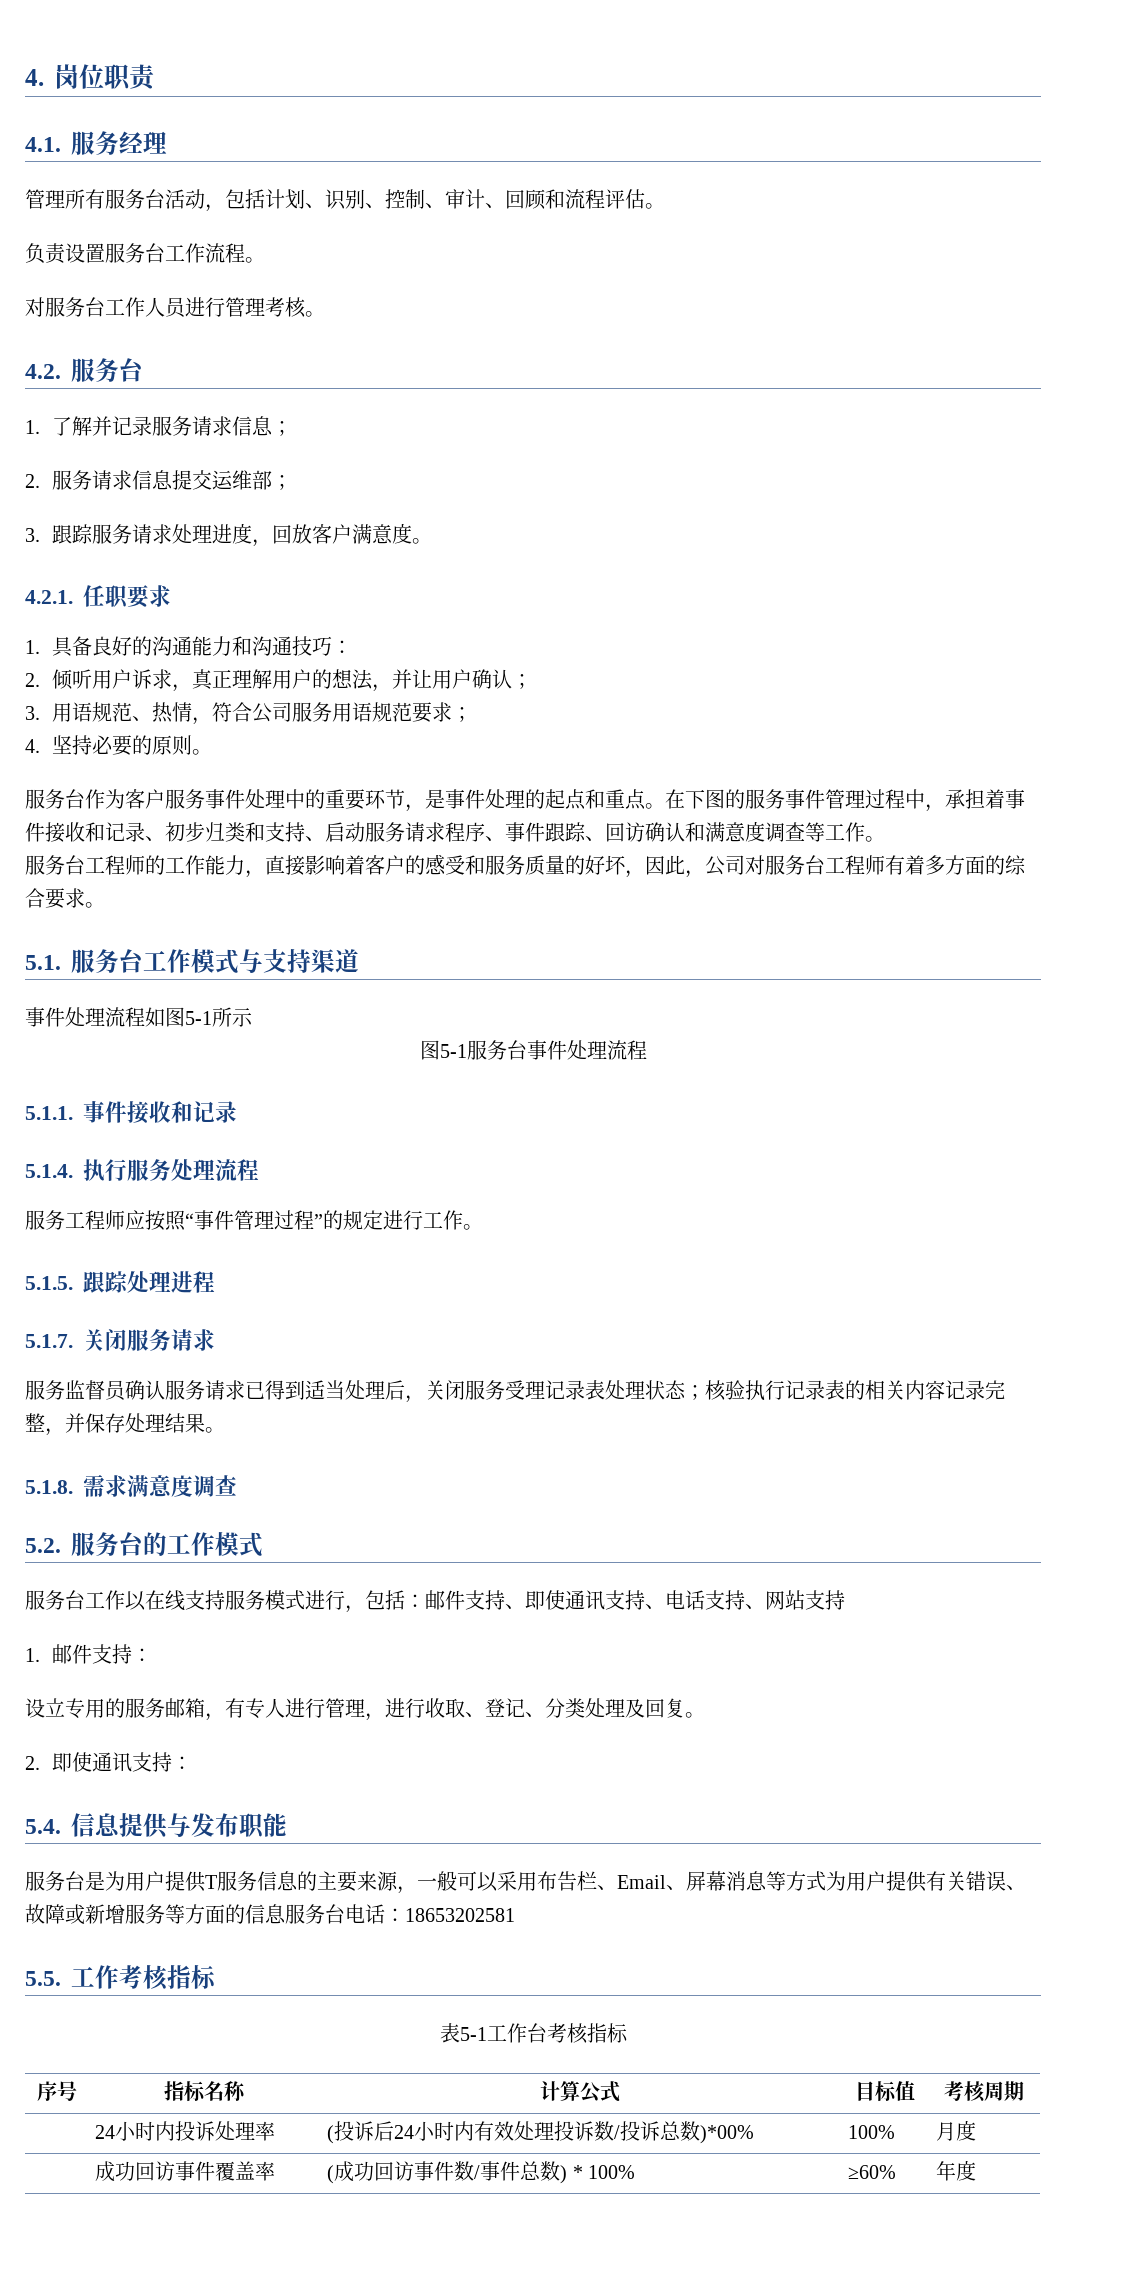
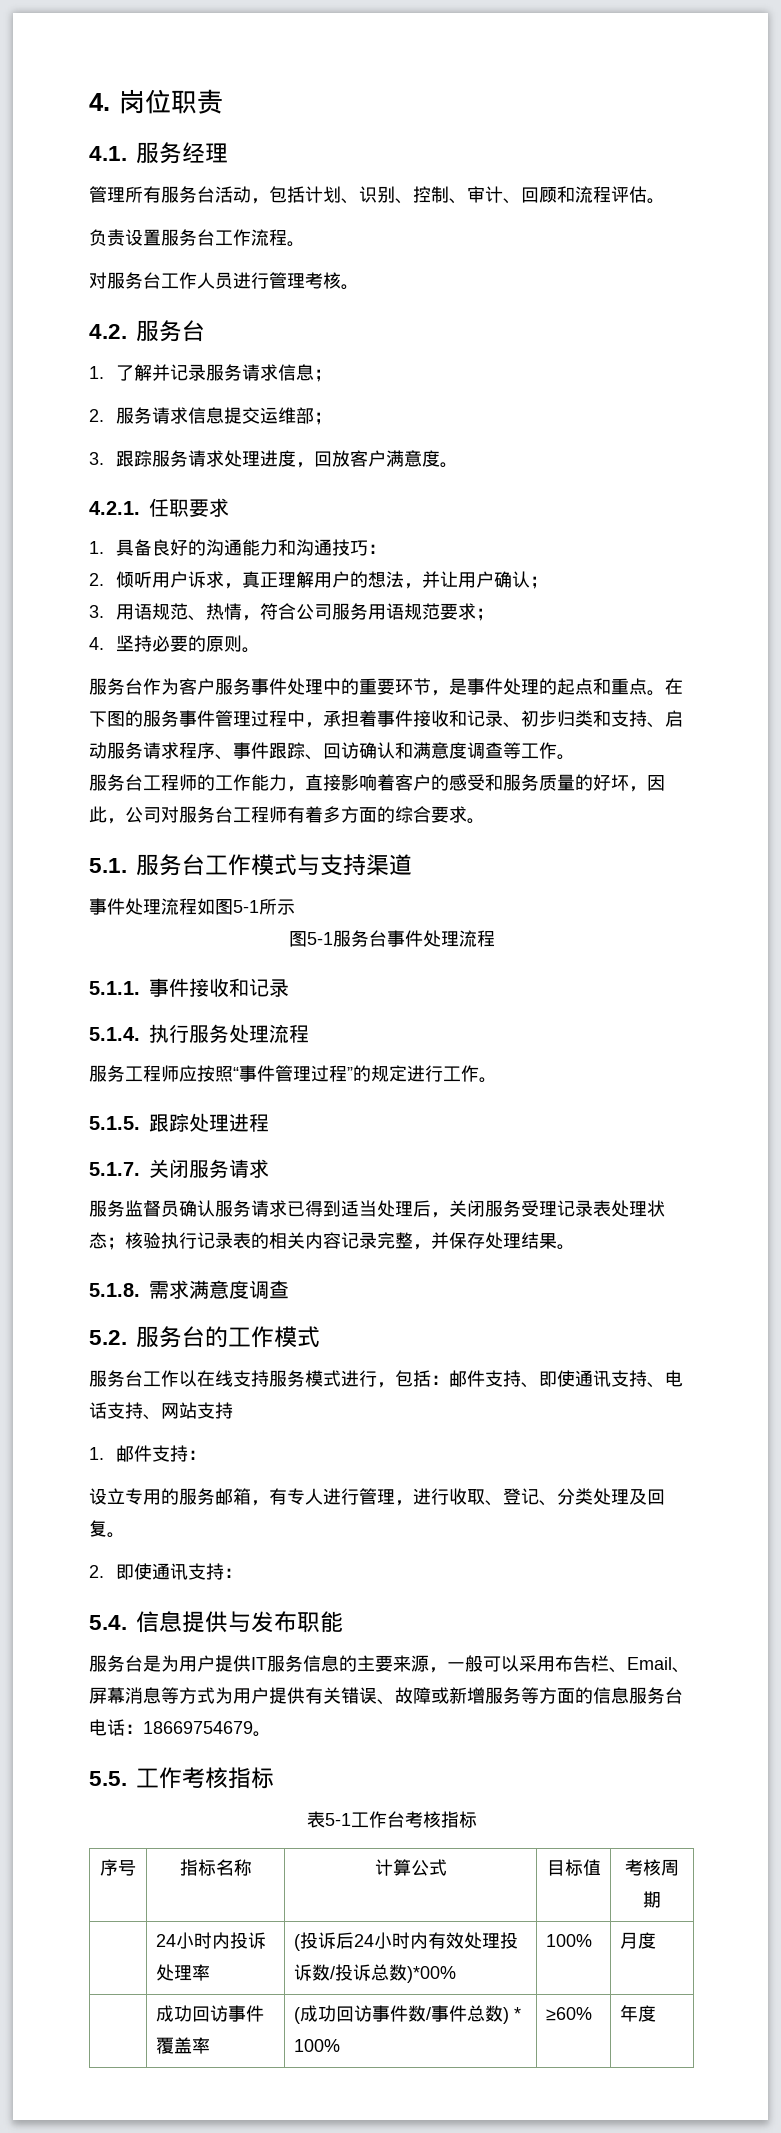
- 服务台是为用户提供T服务信息的主要来源，一般可以采用布告栏、Email、屏幕消息等方式为用户提供有关错误、故障或新增服务等方面的信息服务台电话：18653202581
+ 服务台是为用户提供IT服务信息的主要来源，一般可以采用布告栏、Email、屏幕消息等方式为用户提供有关错误、故障或新增服务等方面的信息服务台电话：18669754679。

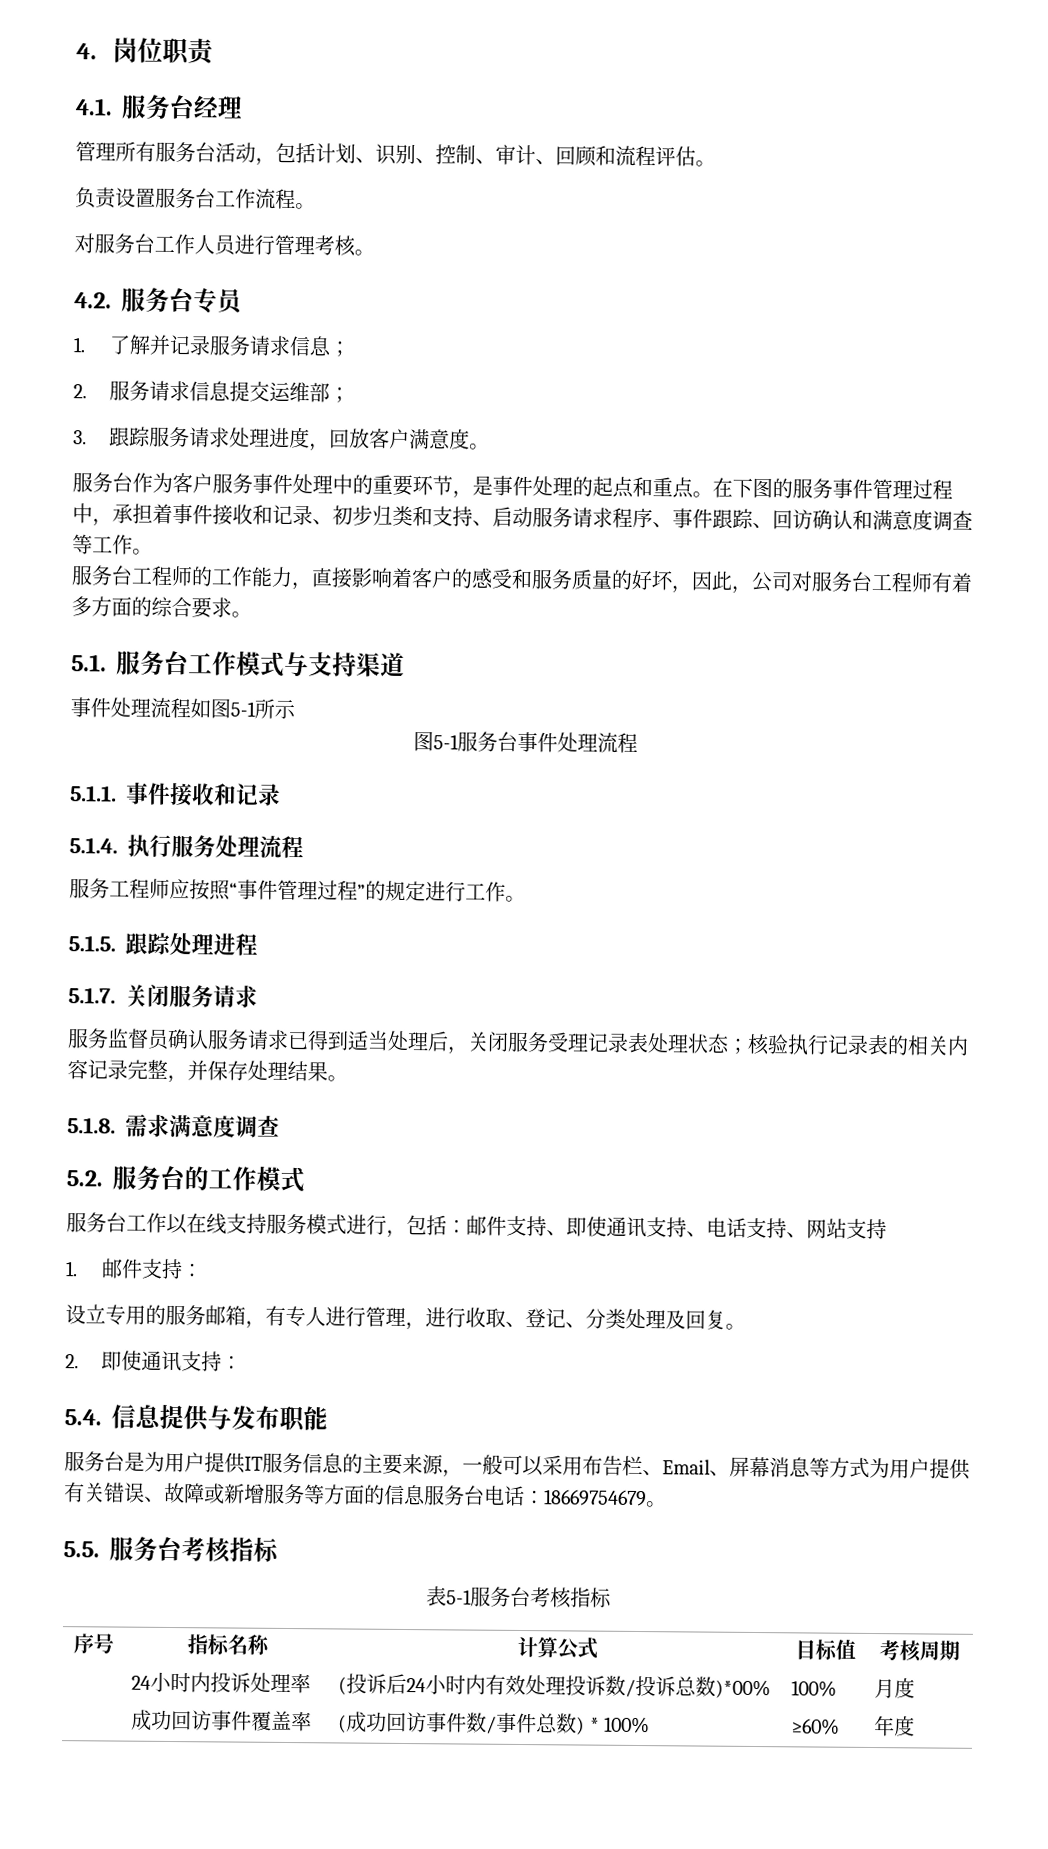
- 4.1.服务经理
+ 4.1.服务台经理
- 4.2.服务台
+ 4.2.服务台专员
- 4.2.1.任职要求
- 1.具备良好的沟通能力和沟通技巧：
- 2.倾听用户诉求，真正理解用户的想法，并让用户确认；
- 3.用语规范、热情，符合公司服务用语规范要求；
- 4.坚持必要的原则。
- 5.5.工作考核指标
+ 5.5.服务台考核指标
- 表5-1工作台考核指标
+ 表5-1服务台考核指标

